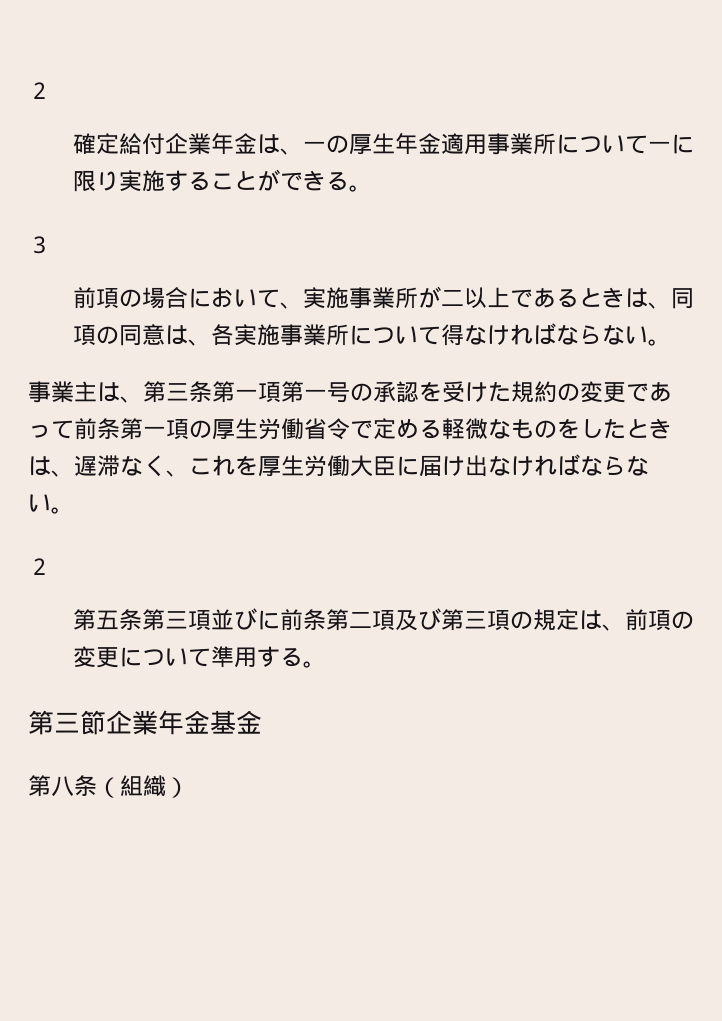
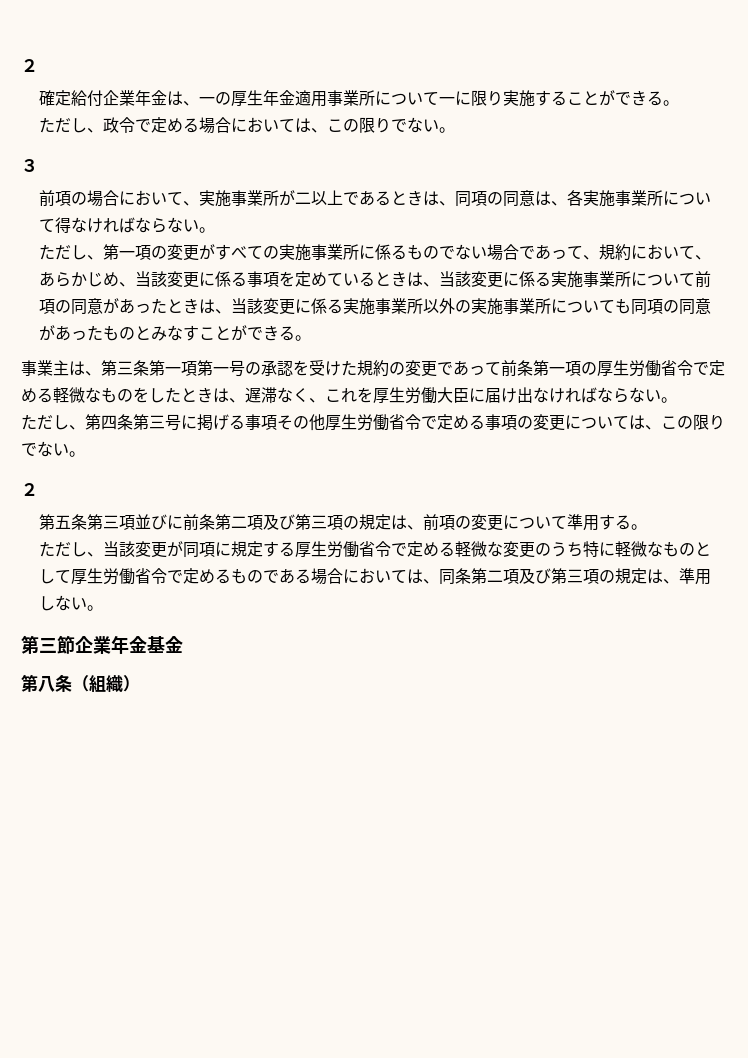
+ ただし、政令で定める場合においては、この限りでない。
+ ただし、第一項の変更がすべての実施事業所に係るものでない場合であって、規約において、あらかじめ、当該変更に係る事項を定めているときは、当該変更に係る実施事業所について前項の同意があったときは、当該変更に係る実施事業所以外の実施事業所についても同項の同意があったものとみなすことができる。
+ ただし、第四条第三号に掲げる事項その他厚生労働省令で定める事項の変更については、この限りでない。
+ ただし、当該変更が同項に規定する厚生労働省令で定める軽微な変更のうち特に軽微なものとして厚生労働省令で定めるものである場合においては、同条第二項及び第三項の規定は、準用しない。

